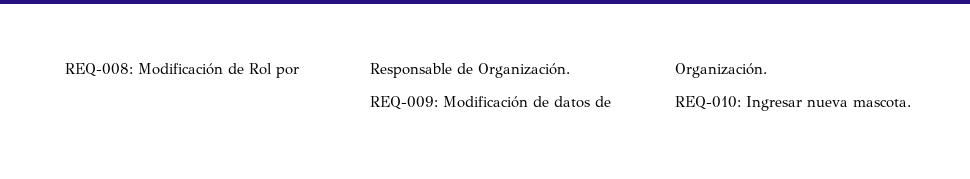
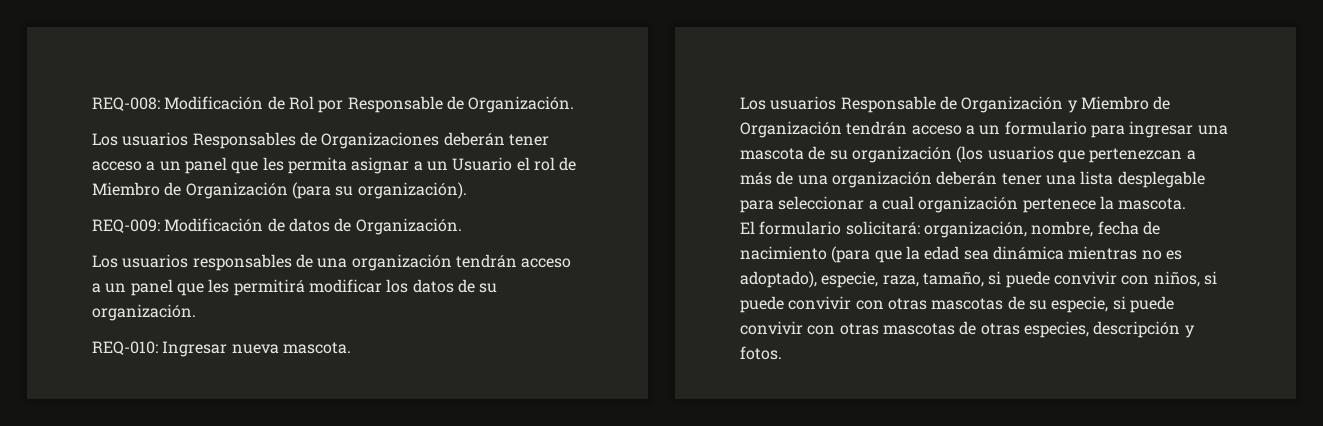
+ Los usuarios Responsables de Organizaciones deberán tener acceso a un panel que les permita asignar a un Usuario el rol de Miembro de Organización (para su organización).
+ Los usuarios responsables de una organización tendrán acceso a un panel que les permitirá modificar los datos de su organización.
  REQ-010: Ingresar nueva mascota.
+ Los usuarios Responsable de Organización y Miembro de Organización tendrán acceso a un formulario para ingresar una mascota de su organización (los usuarios que pertenezcan a más de una organización deberán tener una lista desplegable para seleccionar a cual organización pertenece la mascota.
+ El formulario solicitará: organización, nombre, fecha de nacimiento (para que la edad sea dinámica mientras no es adoptado), especie, raza, tamaño, si puede convivir con niños, si puede convivir con otras mascotas de su especie, si puede convivir con otras mascotas de otras especies, descripción y fotos.

